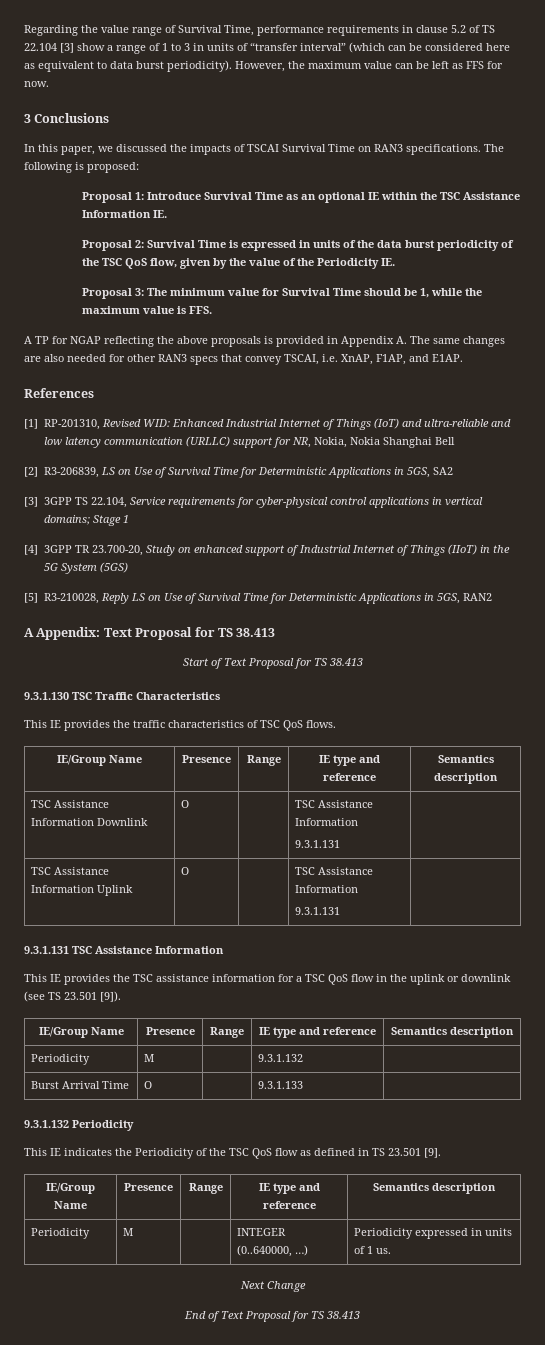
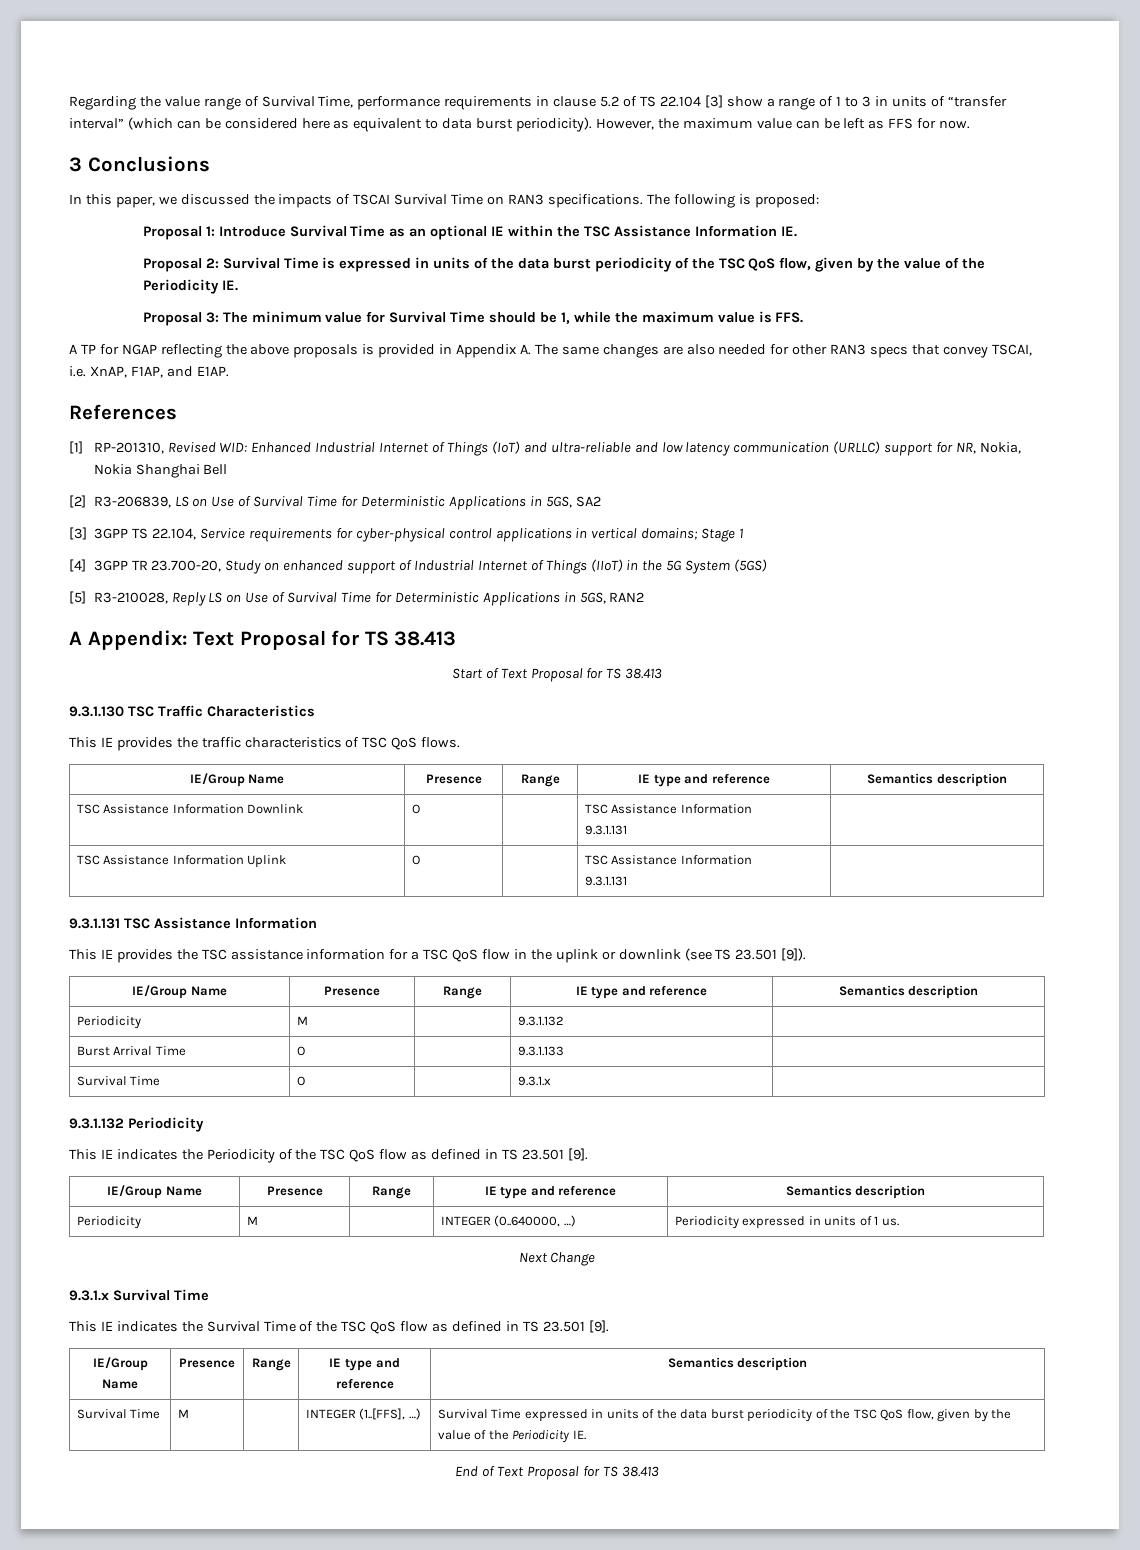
+ Survival Time | O | | 9.3.1.x |
+ 9.3.1.x Survival Time
+ This IE indicates the Survival Time of the TSC QoS flow as defined in TS 23.501 [9].
+ IE/Group Name | Presence | Range | IE type and reference | Semantics description
+ Survival Time | M | | INTEGER (1..[FFS], …) | Survival Time expressed in units of the data burst periodicity of the TSC QoS flow, given by the value of the Periodicity IE.

